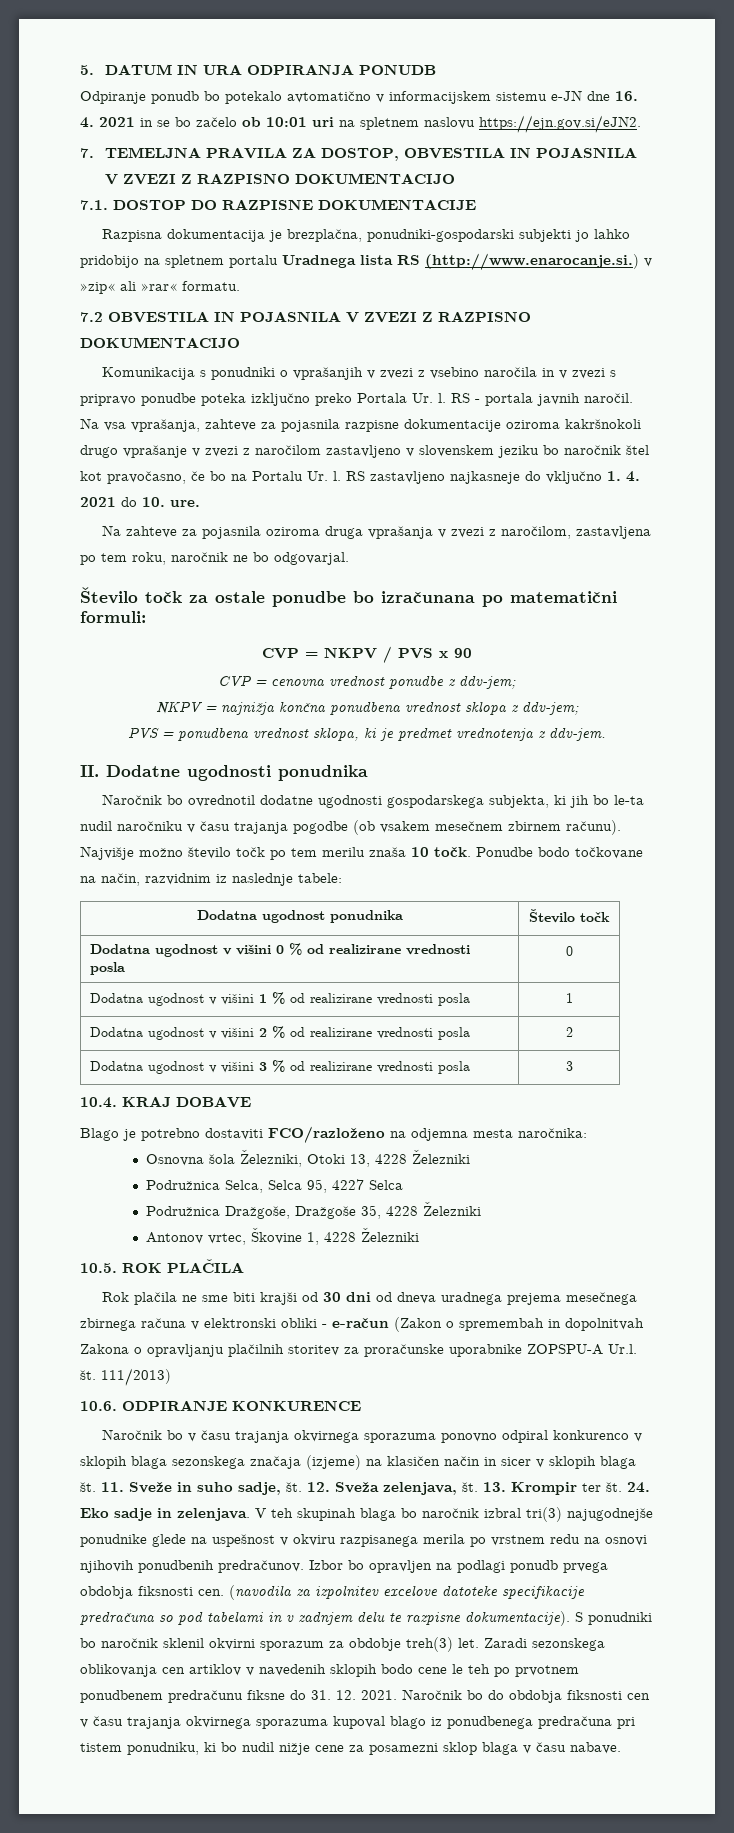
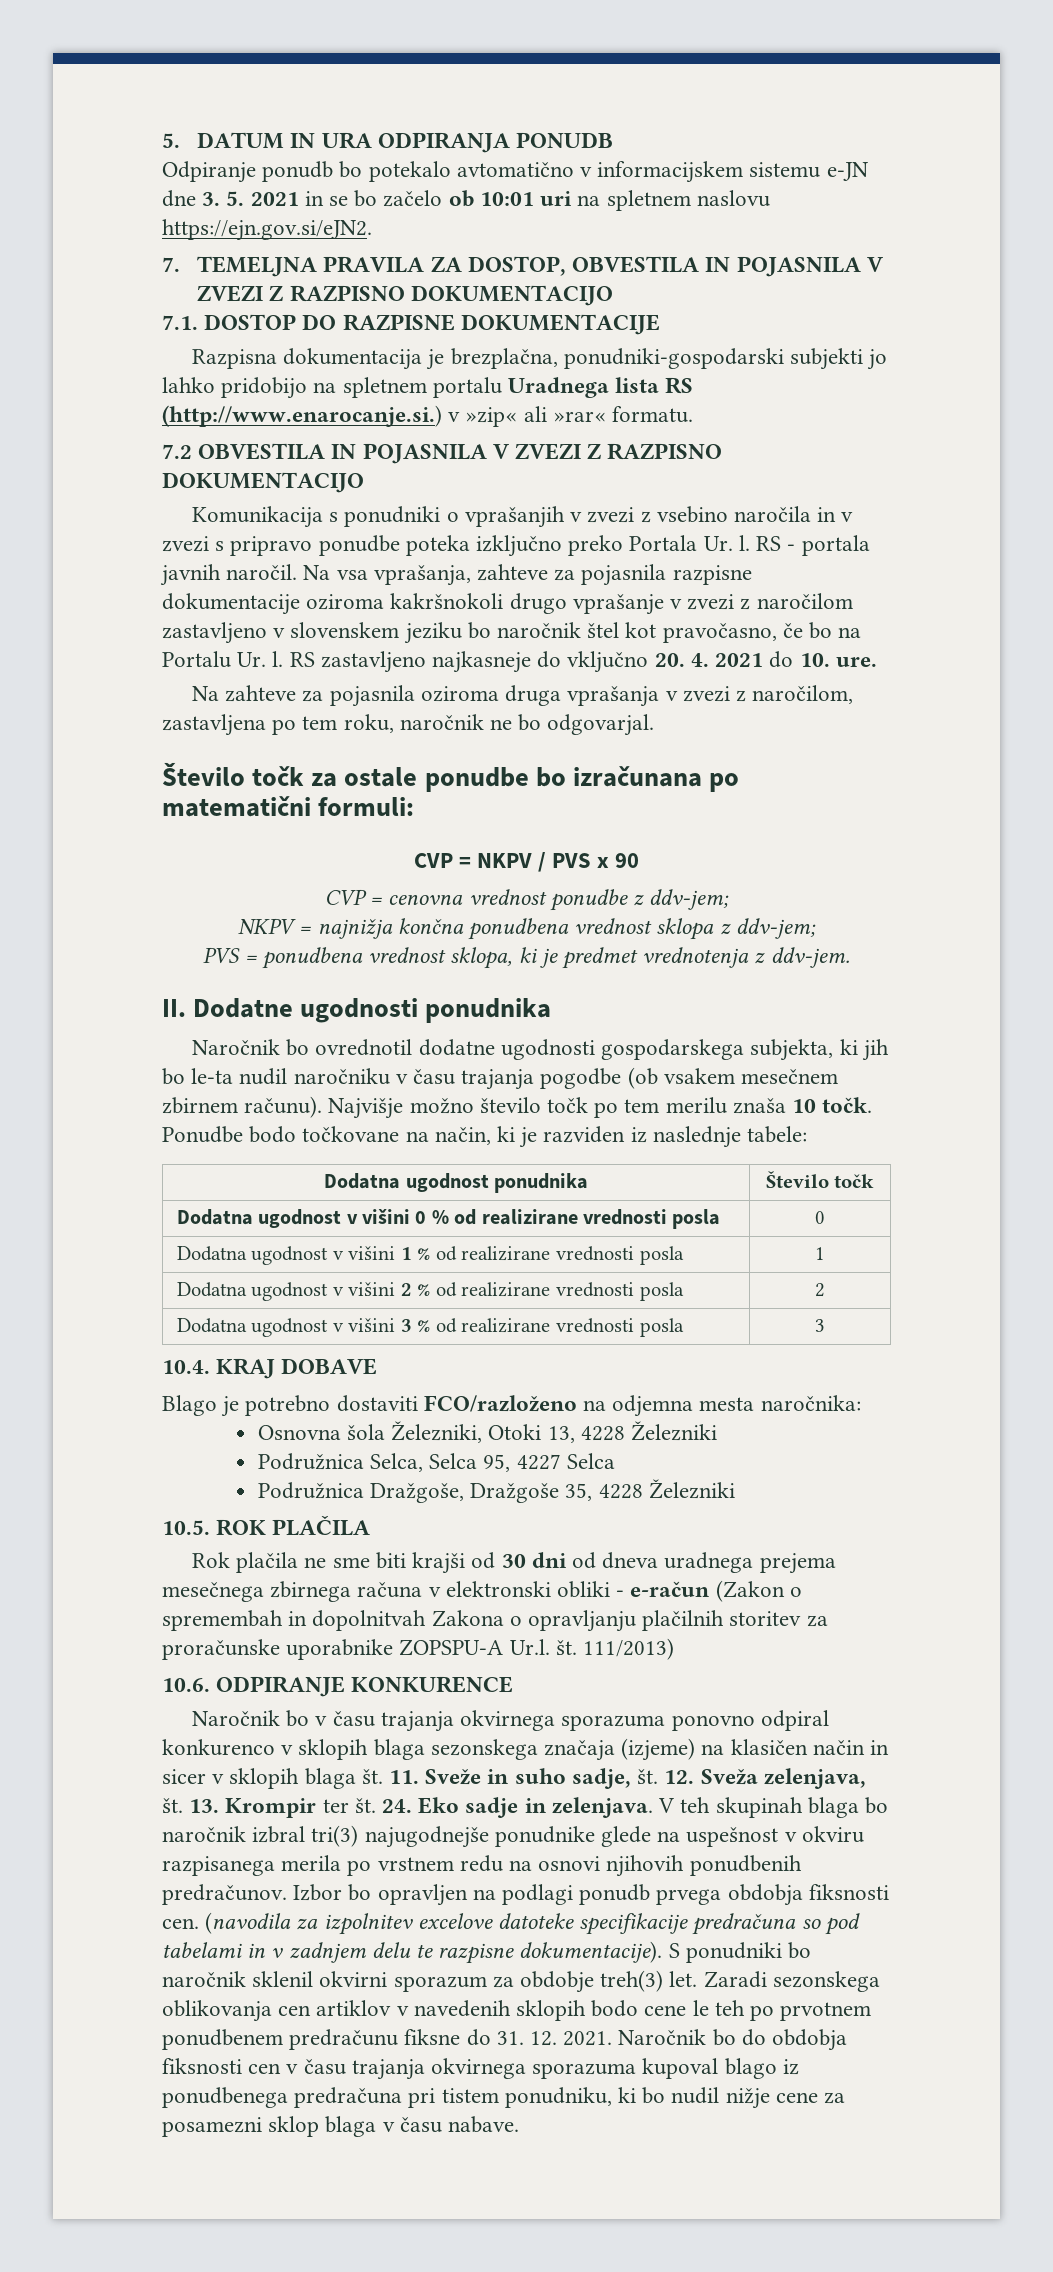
- Odpiranje ponudb bo potekalo avtomatično v informacijskem sistemu e-JN dne 16. 4. 2021 in se bo začelo ob 10:01 uri na spletnem naslovu https://ejn.gov.si/eJN2.
+ Odpiranje ponudb bo potekalo avtomatično v informacijskem sistemu e-JN dne 3. 5. 2021 in se bo začelo ob 10:01 uri na spletnem naslovu https://ejn.gov.si/eJN2.
- RS zastavljeno najkasneje do vključno 1. 4. 2021 do 10. ure.
+ RS zastavljeno najkasneje do vključno 20. 4. 2021 do 10. ure.
- Ponudbe bodo točkovane na način, razvidnim iz naslednje tabele:
+ Ponudbe bodo točkovane na način, ki je razviden iz naslednje tabele:
- Antonov vrtec, Škovine 1, 4228 Železniki

